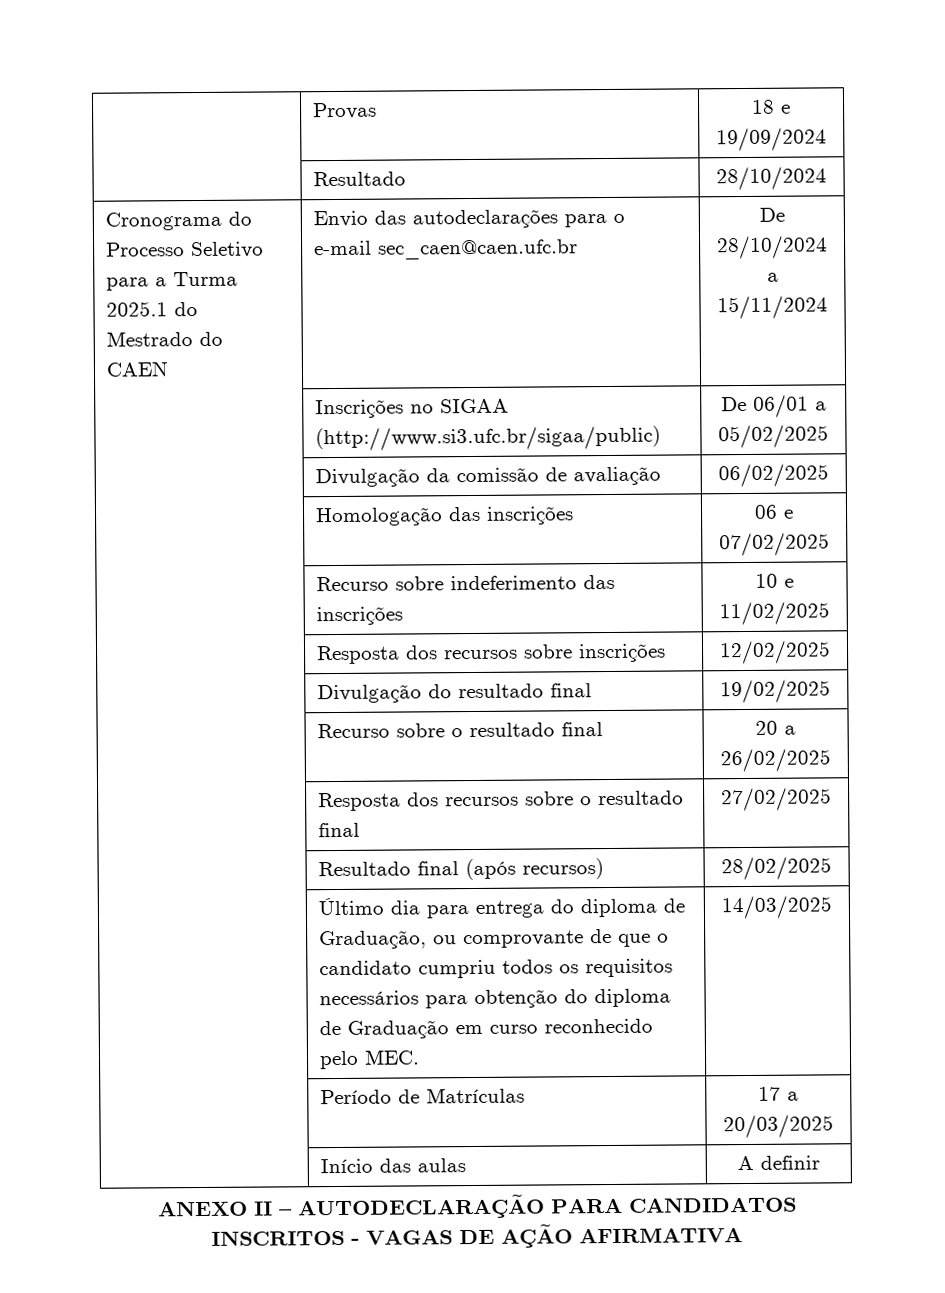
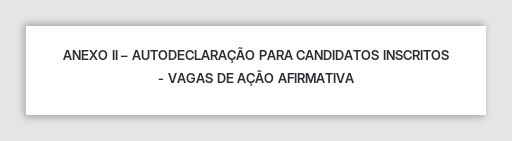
- | Provas | 18 e 19/09/2024
- | Resultado | 28/10/2024
- Cronograma do Processo Seletivo para a Turma 2025.1 do Mestrado do CAEN | Envio das autodeclarações para o e-mail sec_caen@caen.ufc.br | De 28/10/2024 a 15/11/2024
- | Inscrições no SIGAA (http://www.si3.ufc.br/sigaa/public) | De 06/01 a 05/02/2025
- | Divulgação da comissão de avaliação | 06/02/2025
- | Homologação das inscrições | 06 e 07/02/2025
- | Recurso sobre indeferimento das inscrições | 10 e 11/02/2025
- | Resposta dos recursos sobre inscrições | 12/02/2025
- | Divulgação do resultado final | 19/02/2025
- | Recurso sobre o resultado final | 20 a 26/02/2025
- | Resposta dos recursos sobre o resultado final | 27/02/2025
- | Resultado final (após recursos) | 28/02/2025
- | Último dia para entrega do diploma de Graduação, ou comprovante de que o candidato cumpriu todos os requisitos necessários para obtenção do diploma de Graduação em curso reconhecido pelo MEC. | 14/03/2025
- | Período de Matrículas | 17 a 20/03/2025
- | Início das aulas | A definir

